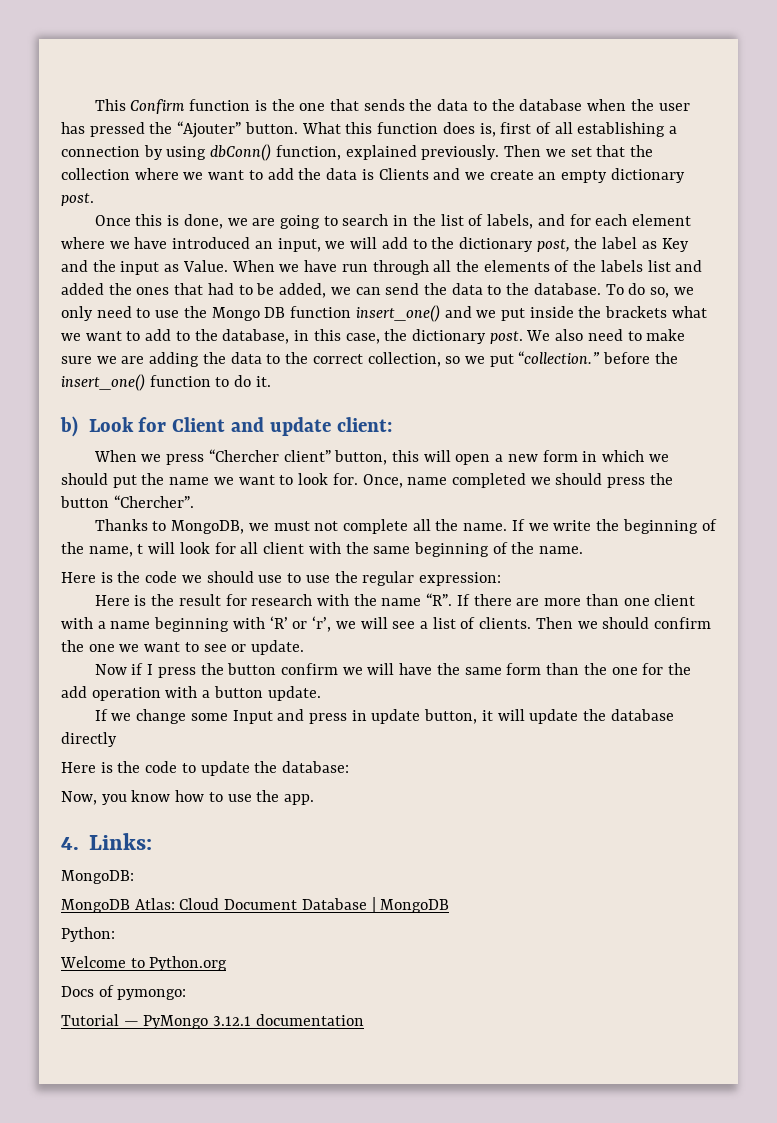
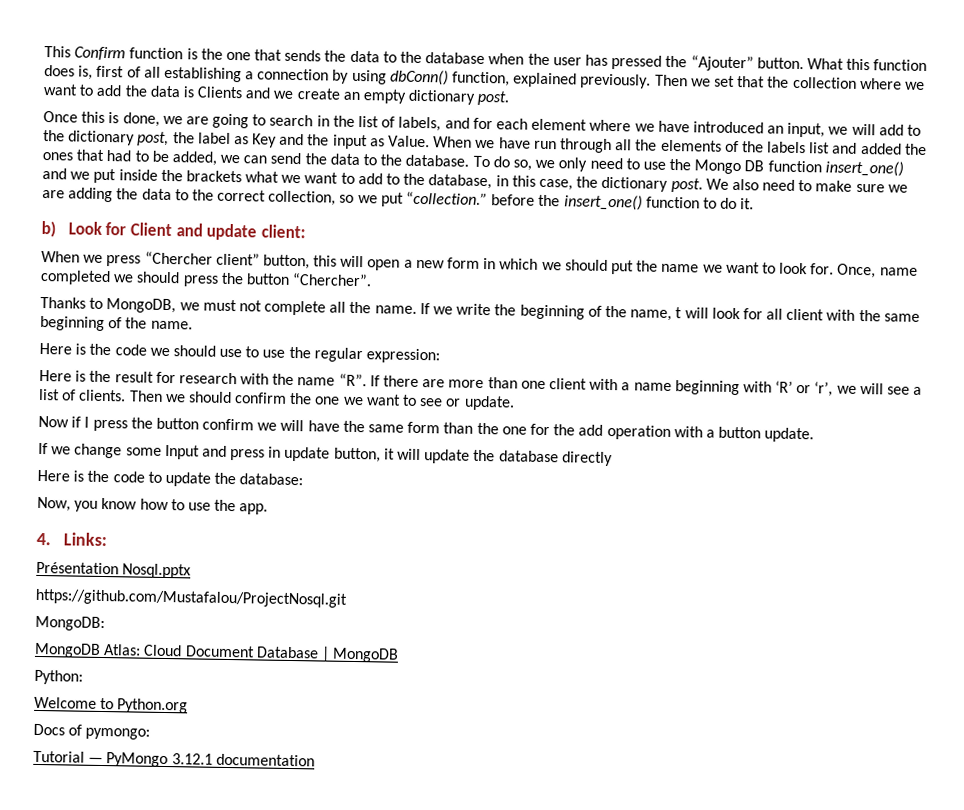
+ Présentation Nosql.pptx
+ https://github.com/Mustafalou/ProjectNosql.git

